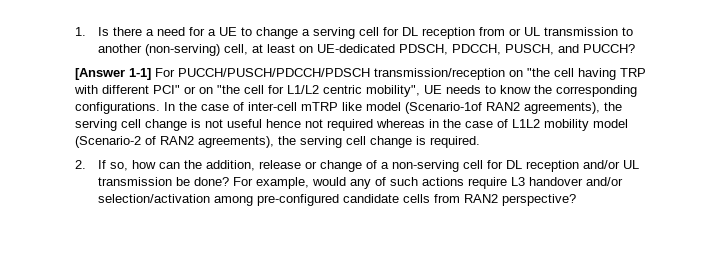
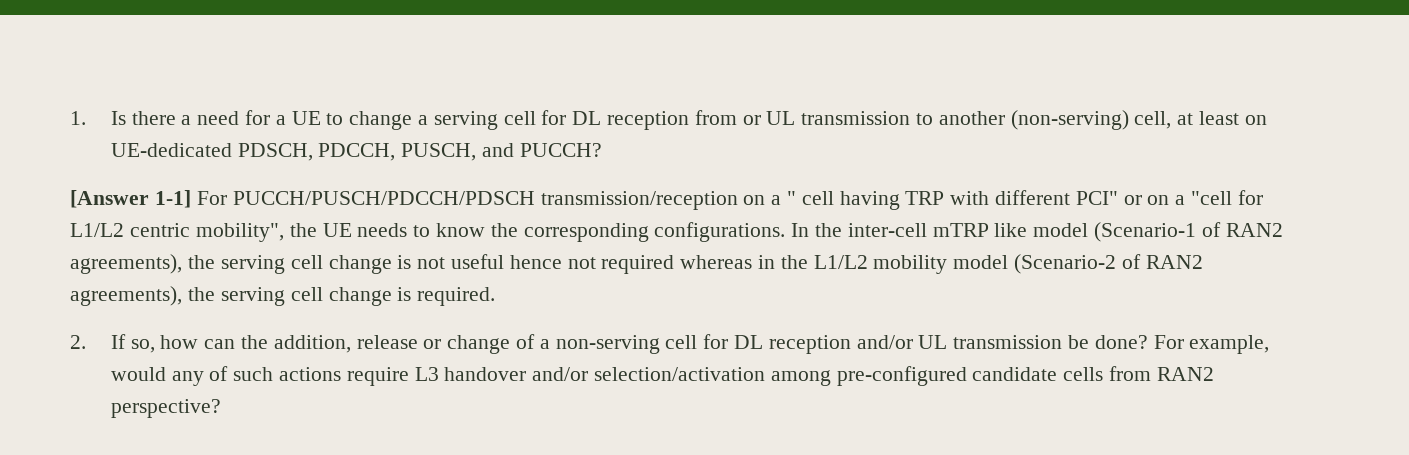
- [Answer 1-1] For PUCCH/PUSCH/PDCCH/PDSCH transmission/reception on "the cell having TRP with different PCI" or on "the cell for L1/L2 centric mobility", UE needs to know the corresponding configurations.
+ [Answer 1-1] For PUCCH/PUSCH/PDCCH/PDSCH transmission/reception on a " cell having TRP with different PCI" or on a "cell for L1/L2 centric mobility", the UE needs to know the corresponding configurations.
- In the case of inter-cell mTRP like model (Scenario-1of RAN2 agreements), the serving cell change is not useful hence not required whereas in the case of L1L2 mobility model (Scenario-2 of RAN2 agreements), the serving cell change is required.
+ In the inter-cell mTRP like model (Scenario-1 of RAN2 agreements), the serving cell change is not useful hence not required whereas in the L1/L2 mobility model (Scenario-2 of RAN2 agreements), the serving cell change is required.

